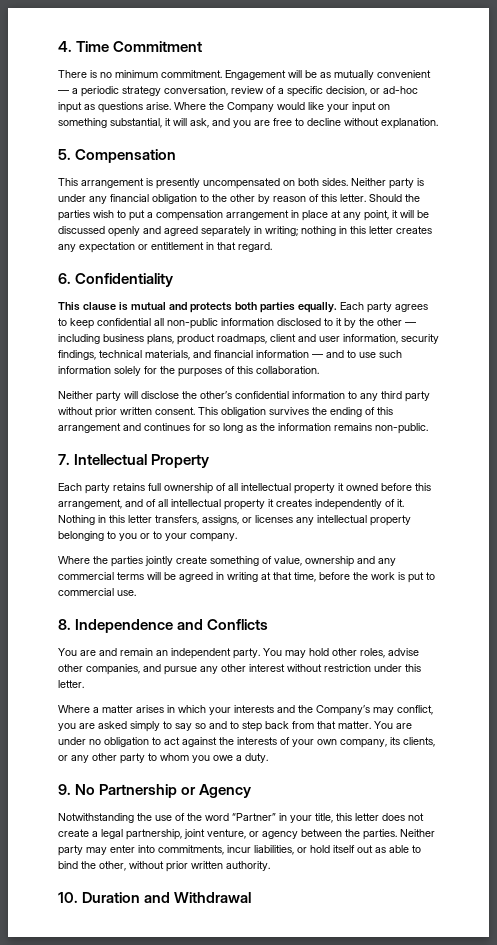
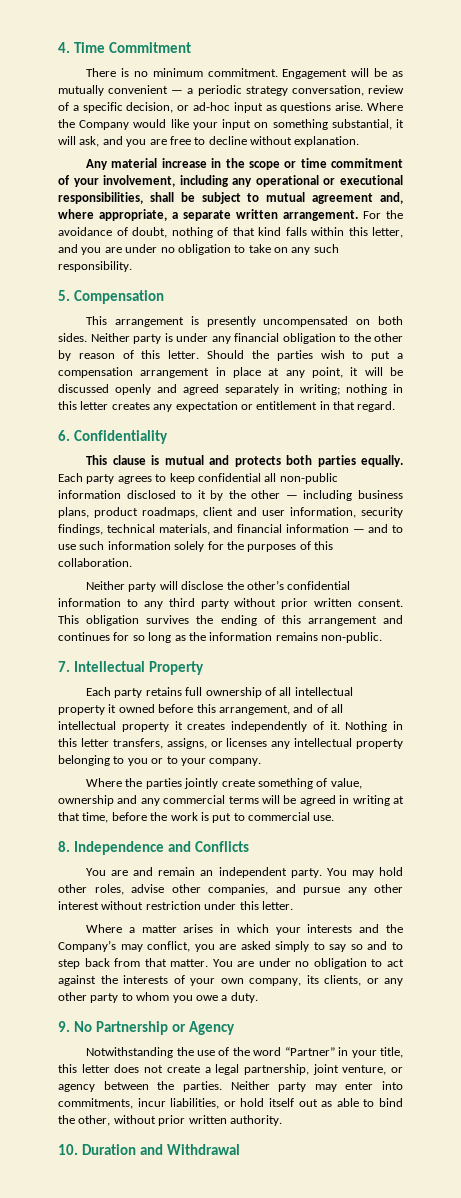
+ Any material increase in the scope or time commitment of your involvement, including any operational or executional responsibilities, shall be subject to mutual agreement and, where appropriate, a separate written arrangement. For the avoidance of doubt, nothing of that kind falls within this letter, and you are under no obligation to take on any such responsibility.

